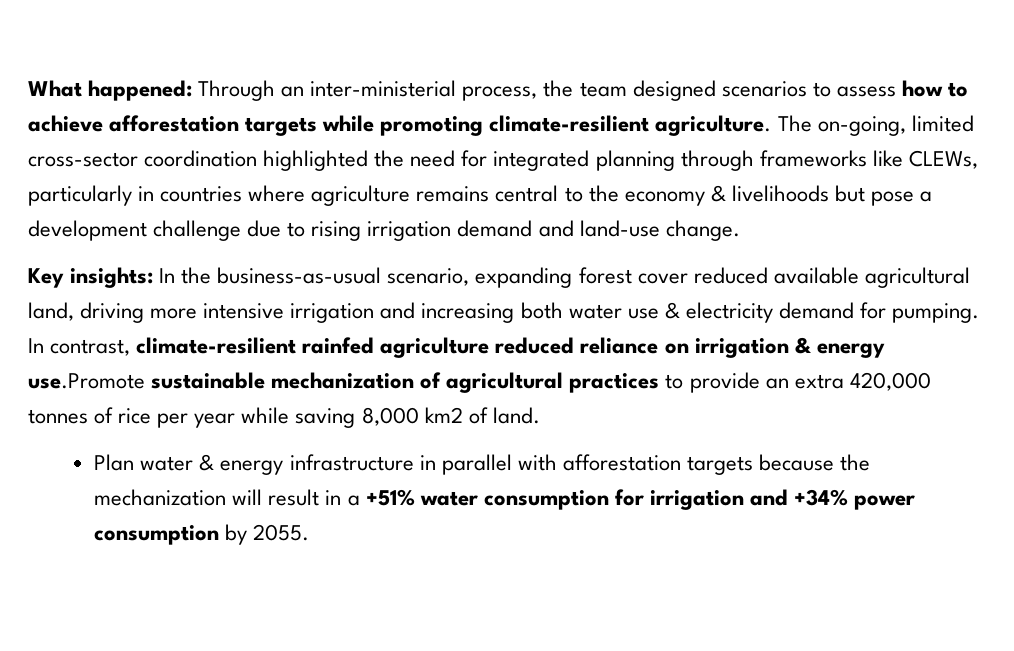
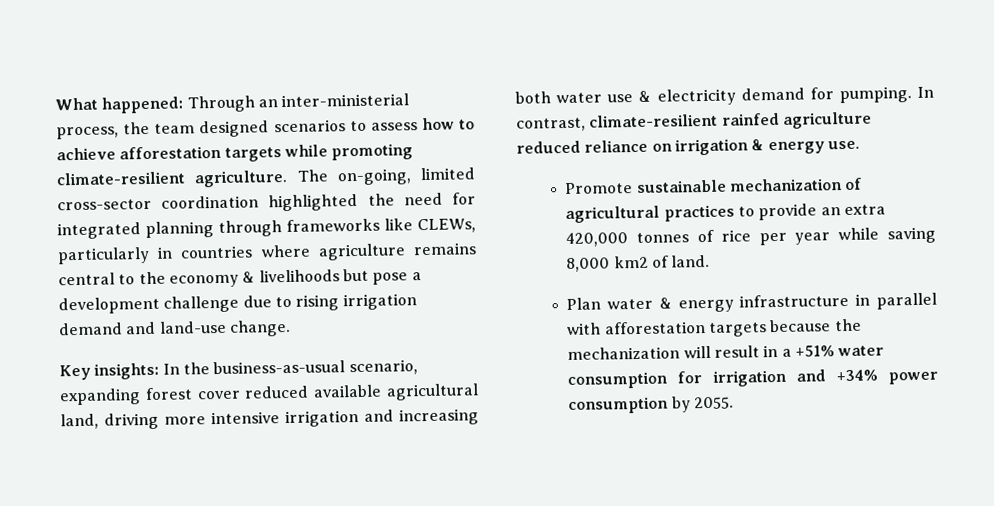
- In contrast, climate-resilient rainfed agriculture reduced reliance on irrigation & energy use.Promote sustainable mechanization of agricultural practices to provide an extra 420,000 tonnes of rice per year while saving 8,000 km2 of land.
+ In contrast, climate-resilient rainfed agriculture reduced reliance on irrigation & energy use.
+ Promote sustainable mechanization of agricultural practices to provide an extra 420,000 tonnes of rice per year while saving 8,000 km2 of land.

